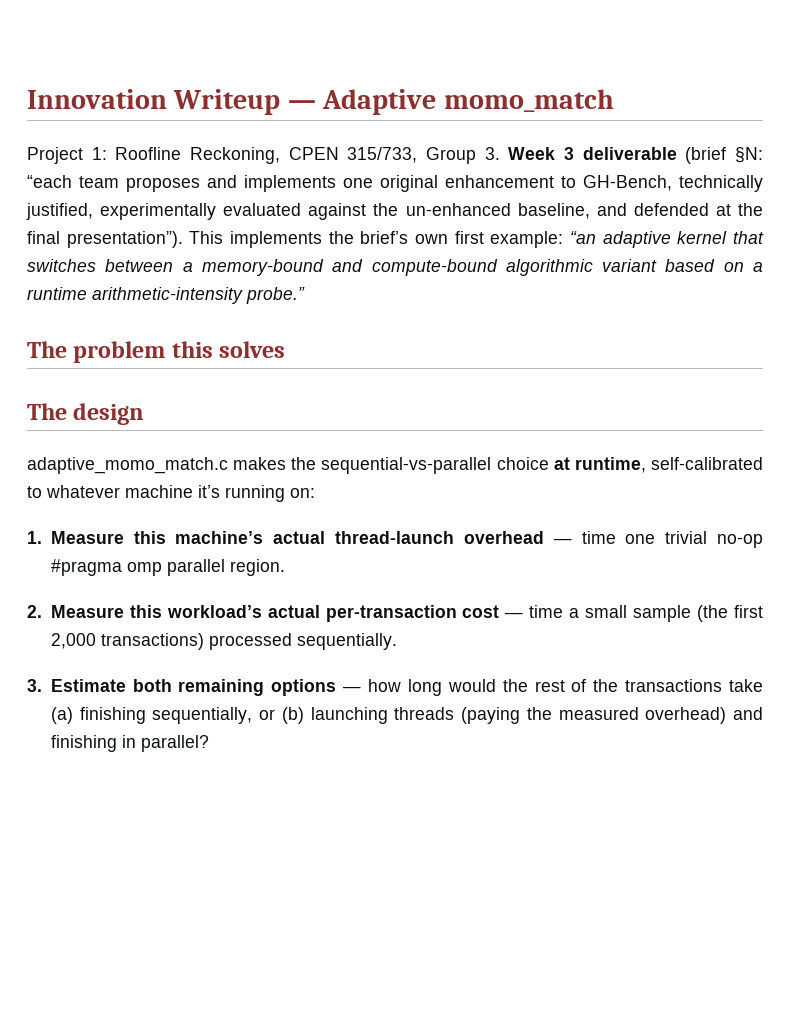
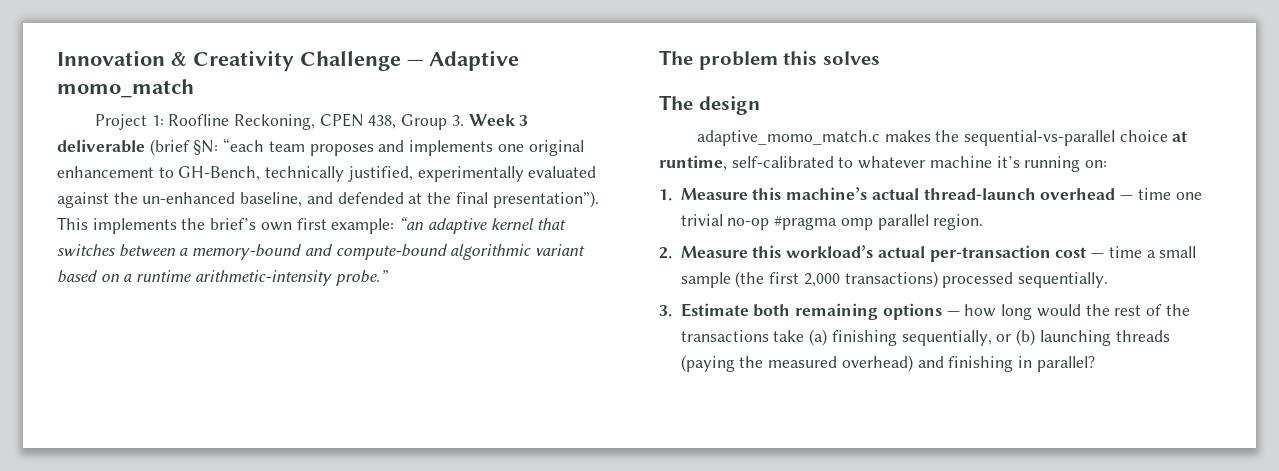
- Innovation Writeup — Adaptive momo_match
+ Innovation & Creativity Challenge — Adaptive momo_match
- Project 1: Roofline Reckoning, CPEN 315/733, Group 3. Week 3 deliverable (brief §N: “each team proposes and implements one original enhancement to GH-Bench, technically justified, experimentally evaluated against the un-enhanced baseline, and defended at the final presentation”).
+ Project 1: Roofline Reckoning, CPEN 438, Group 3. Week 3 deliverable (brief §N: “each team proposes and implements one original enhancement to GH-Bench, technically justified, experimentally evaluated against the un-enhanced baseline, and defended at the final presentation”).

